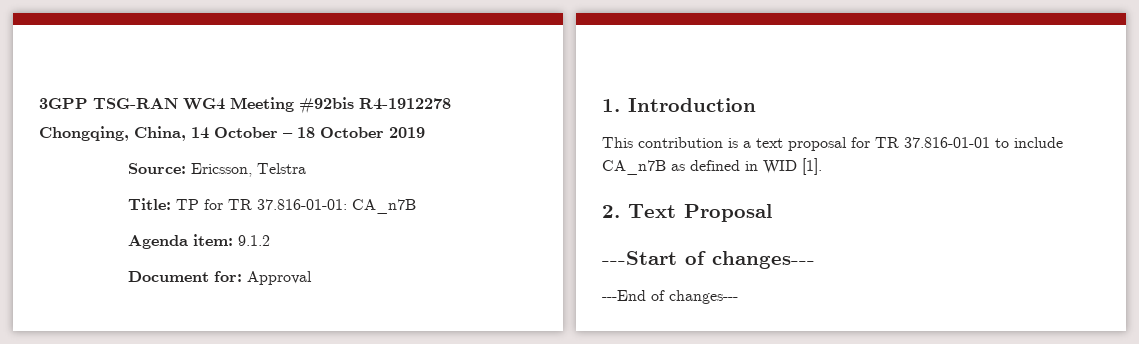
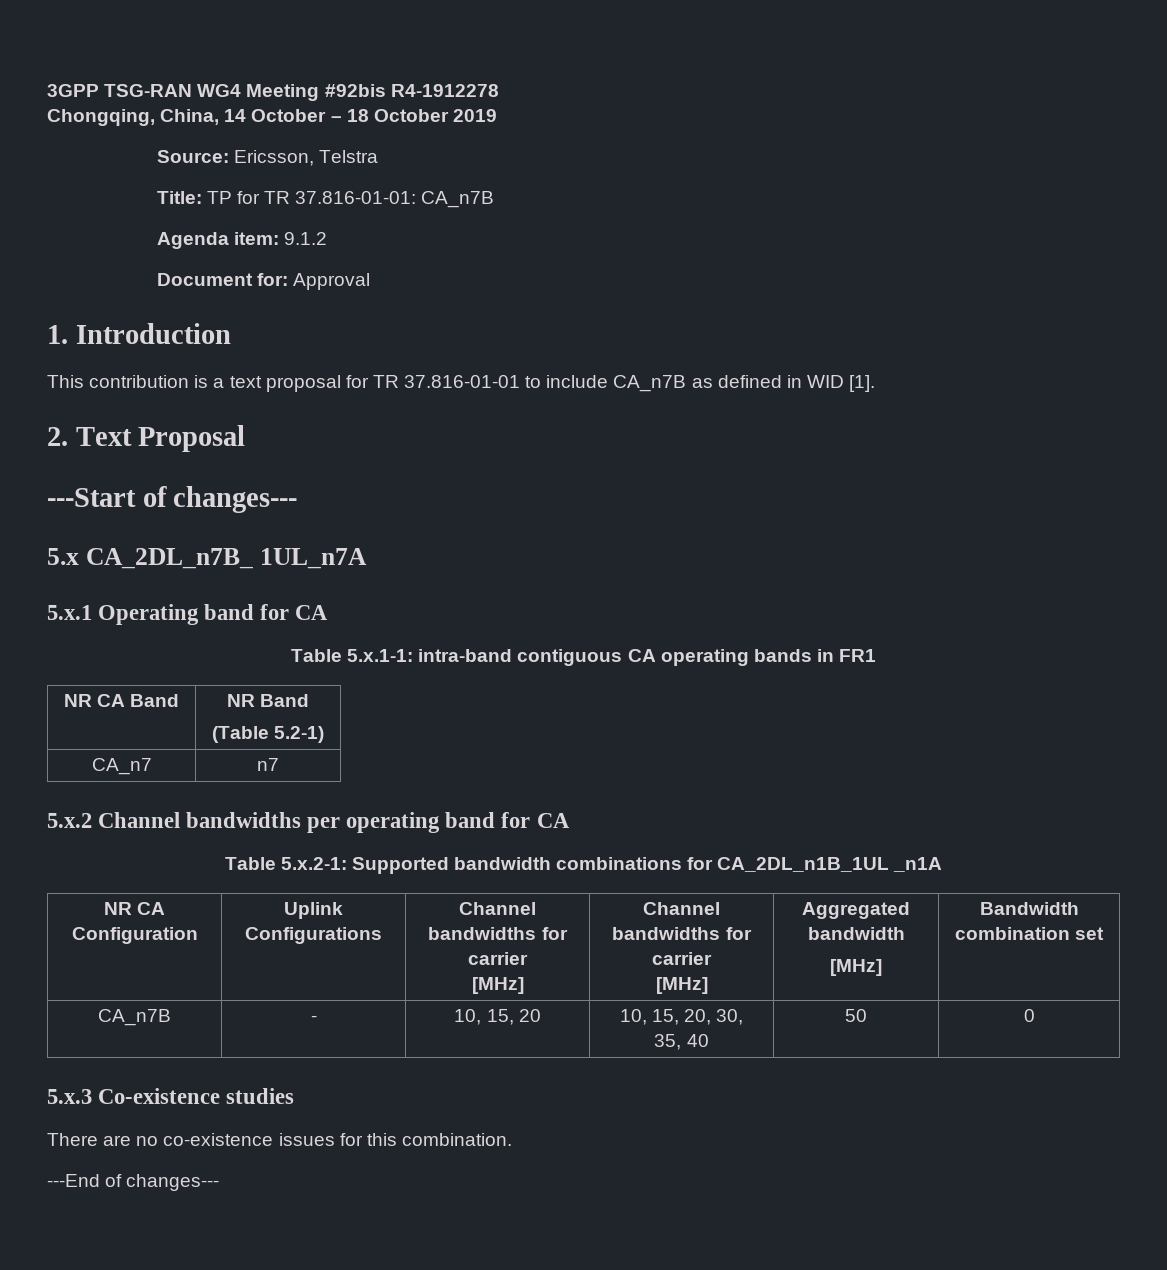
+ 5.x CA_2DL_n7B_ 1UL_n7A
+ 5.x.1 Operating band for CA
+ Table 5.x.1-1: intra-band contiguous CA operating bands in FR1
+ NR CA Band | NR Band
+ (Table 5.2-1)
+ CA_n7 | n7
+ 5.x.2 Channel bandwidths per operating band for CA
+ Table 5.x.2-1: Supported bandwidth combinations for CA_2DL_n1B_1UL _n1A
+ NR CA Configuration | Uplink Configurations | Channel bandwidths for carrier
+ [MHz] | Channel bandwidths for carrier
+ [MHz] | Aggregated bandwidth
+ [MHz] | Bandwidth combination set
+ CA_n7B | - | 10, 15, 20 | 10, 15, 20, 30, 35, 40 | 50 | 0
+ 5.x.3 Co-existence studies
+ There are no co-existence issues for this combination.

